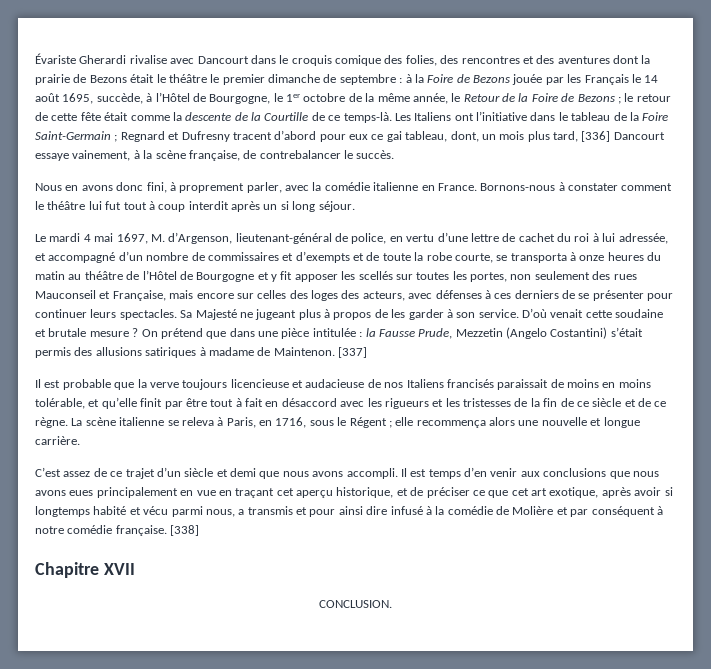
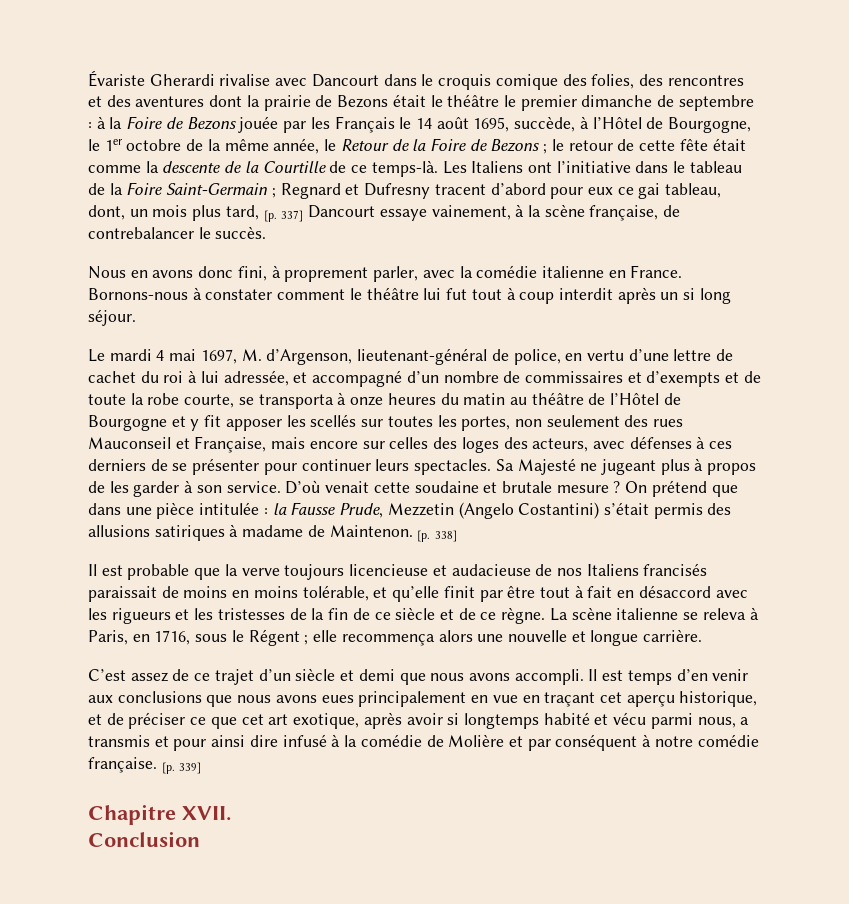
- Les Italiens ont l’initiative dans le tableau de la Foire Saint-Germain ; Regnard et Dufresny tracent d’abord pour eux ce gai tableau, dont, un mois plus tard, [336] Dancourt essaye vainement, à la scène française, de contrebalancer le succès.
+ Les Italiens ont l’initiative dans le tableau de la Foire Saint-Germain ; Regnard et Dufresny tracent d’abord pour eux ce gai tableau, dont, un mois plus tard, [p. 337] Dancourt essaye vainement, à la scène française, de contrebalancer le succès.
- [337]
+ [p. 338]
- [338]
+ [p. 339]
- Chapitre XVII
- CONCLUSION.
+ Chapitre XVII.
+ Conclusion

